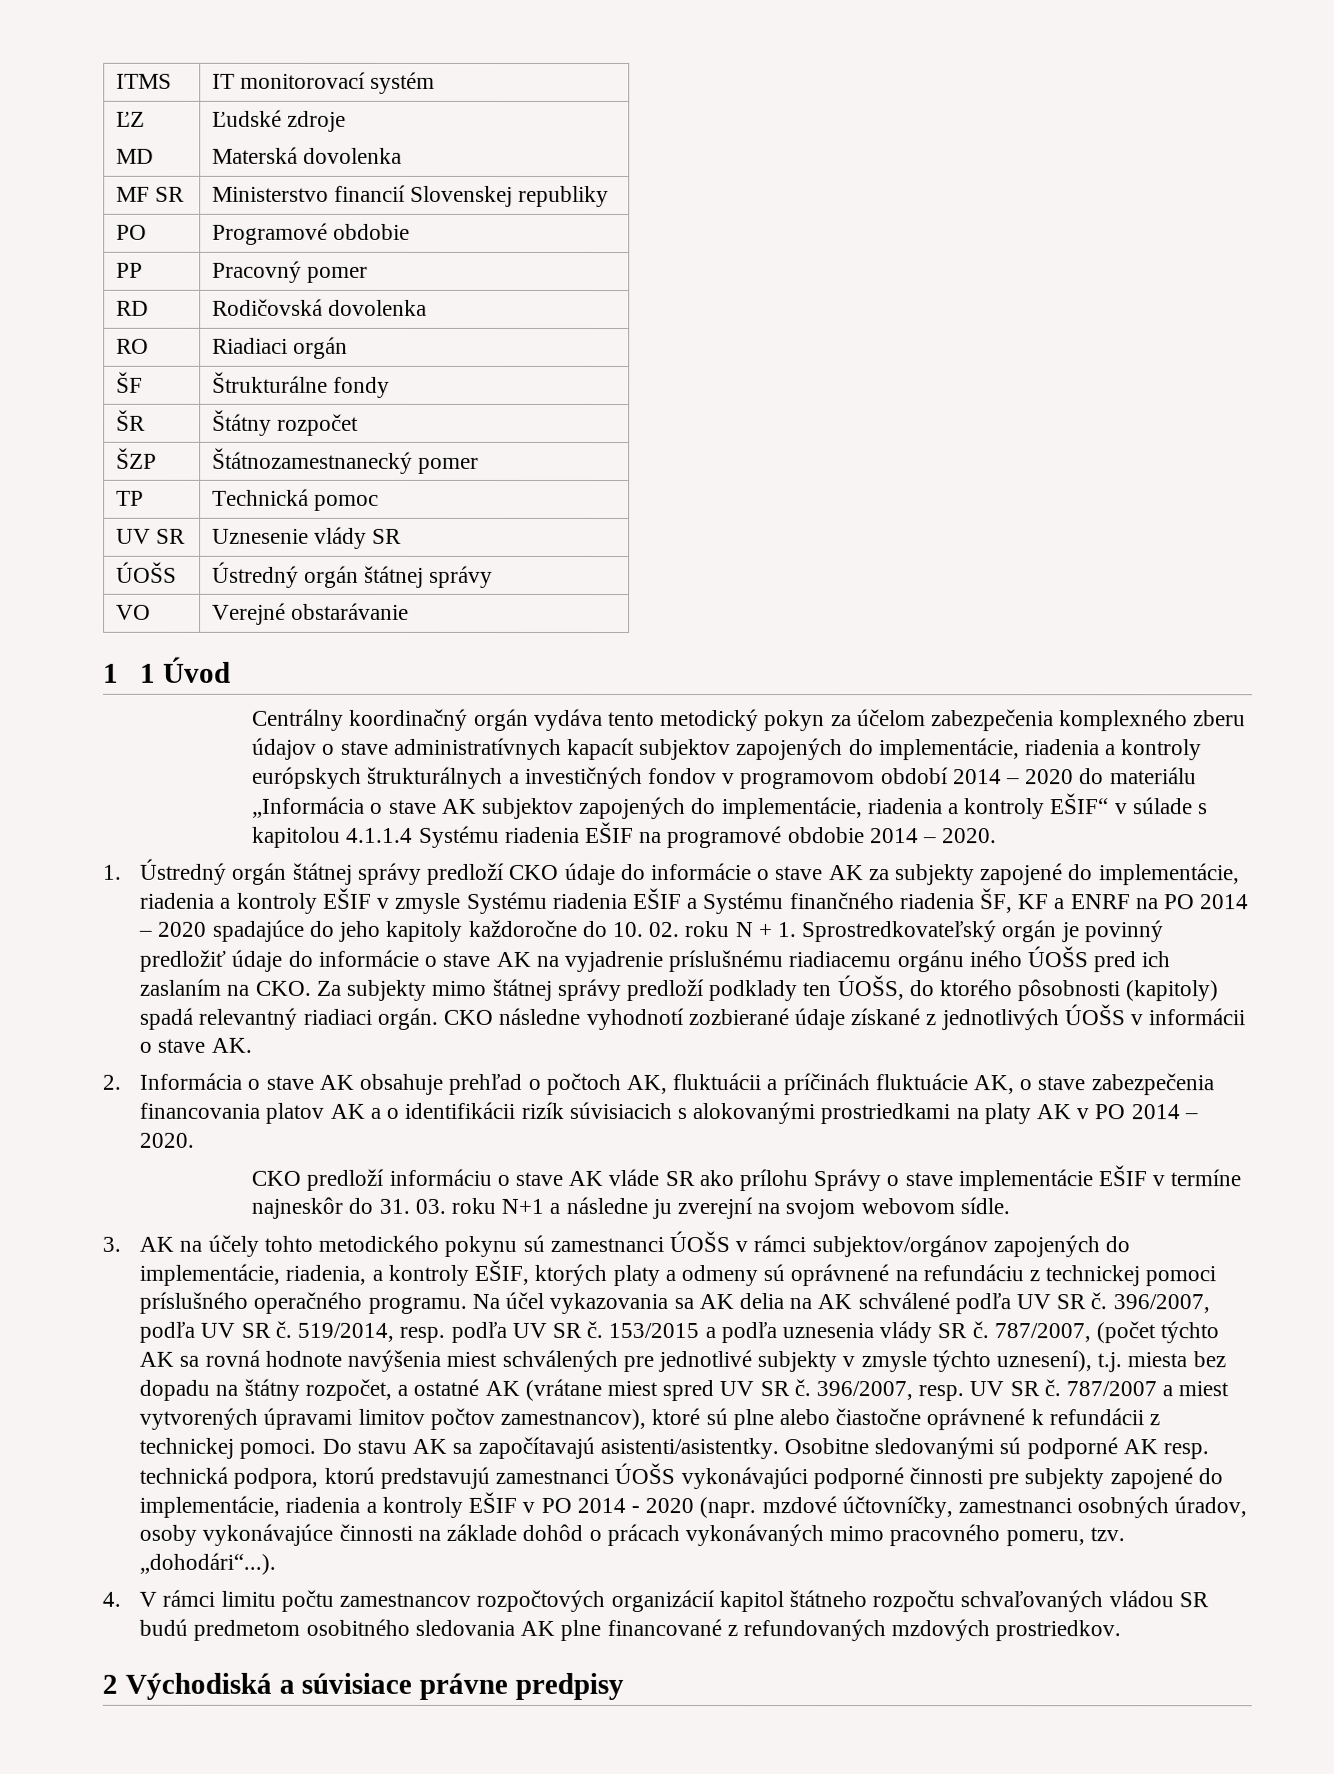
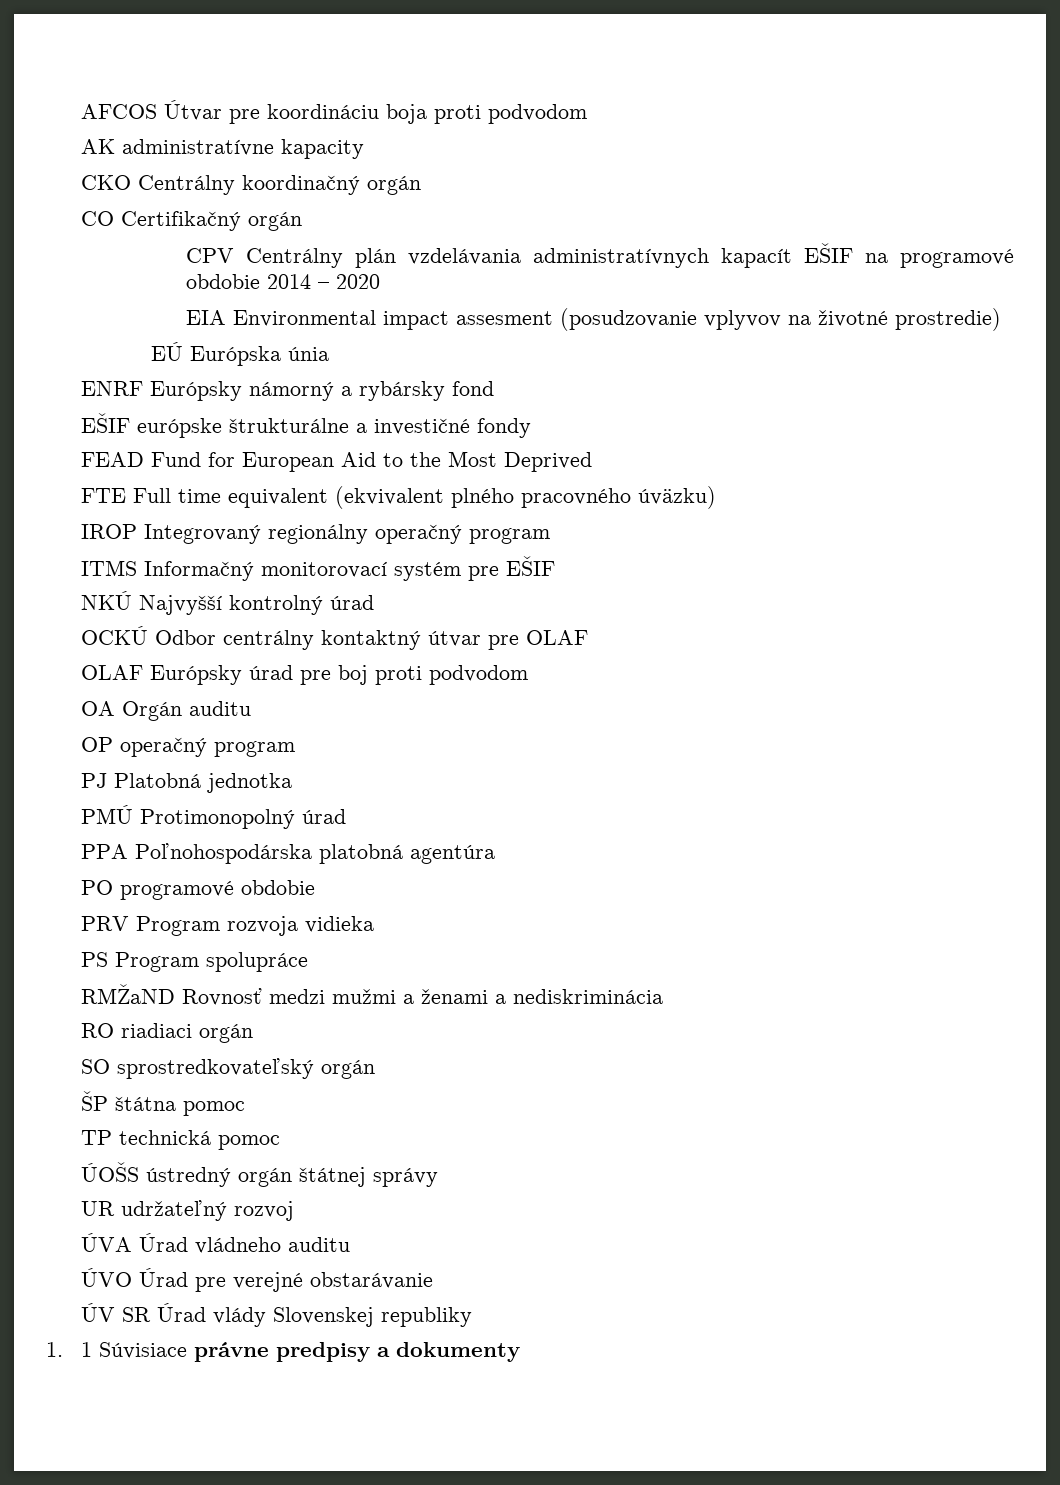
- ITMS | IT monitorovací systém
- ĽZ
- MD | Ľudské zdroje
- Materská dovolenka
- MF SR | Ministerstvo financií Slovenskej republiky
- PO | Programové obdobie
- PP | Pracovný pomer
- RD | Rodičovská dovolenka
- RO | Riadiaci orgán
- ŠF | Štrukturálne fondy
- ŠR | Štátny rozpočet
- ŠZP | Štátnozamestnanecký pomer
- TP | Technická pomoc
- UV SR | Uznesenie vlády SR
- ÚOŠS | Ústredný orgán štátnej správy
- VO | Verejné obstarávanie
- 1 1 Úvod
- Centrálny koordinačný orgán vydáva tento metodický pokyn za účelom zabezpečenia komplexného zberu údajov o stave administratívnych kapacít subjektov zapojených do implementácie, riadenia a kontroly európskych štrukturálnych a investičných fondov v programovom období 2014 – 2020 do materiálu „Informácia o stave AK subjektov zapojených do implementácie, riadenia a kontroly EŠIF“ v súlade s kapitolou 4.1.1.4 Systému riadenia EŠIF na programové obdobie 2014 – 2020.
- 1. Ústredný orgán štátnej správy predloží CKO údaje do informácie o stave AK za subjekty zapojené do implementácie, riadenia a kontroly EŠIF v zmysle Systému riadenia EŠIF a Systému finančného riadenia ŠF, KF a ENRF na PO 2014 – 2020 spadajúce do jeho kapitoly každoročne do 10. 02. roku N + 1. Sprostredkovateľský orgán je povinný predložiť údaje do informácie o stave AK na vyjadrenie príslušnému riadiacemu orgánu iného ÚOŠS pred ich zaslaním na CKO. Za subjekty mimo štátnej správy predloží podklady ten ÚOŠS, do ktorého pôsobnosti (kapitoly) spadá relevantný riadiaci orgán. CKO následne vyhodnotí zozbierané údaje získané z jednotlivých ÚOŠS v informácii o stave AK.
- 2. Informácia o stave AK obsahuje prehľad o počtoch AK, fluktuácii a príčinách fluktuácie AK, o stave zabezpečenia financovania platov AK a o identifikácii rizík súvisiacich s alokovanými prostriedkami na platy AK v PO 2014 – 2020.
- CKO predloží informáciu o stave AK vláde SR ako prílohu Správy o stave implementácie EŠIF v termíne najneskôr do 31. 03. roku N+1 a následne ju zverejní na svojom webovom sídle.
- 3. AK na účely tohto metodického pokynu sú zamestnanci ÚOŠS v rámci subjektov/orgánov zapojených do implementácie, riadenia, a kontroly EŠIF, ktorých platy a odmeny sú oprávnené na refundáciu z technickej pomoci príslušného operačného programu. Na účel vykazovania sa AK delia na AK schválené podľa UV SR č. 396/2007, podľa UV SR č. 519/2014, resp. podľa UV SR č. 153/2015 a podľa uznesenia vlády SR č. 787/2007, (počet týchto AK sa rovná hodnote navýšenia miest schválených pre jednotlivé subjekty v zmysle týchto uznesení), t.j. miesta bez dopadu na štátny rozpočet, a ostatné AK (vrátane miest spred UV SR č. 396/2007, resp. UV SR č. 787/2007 a miest vytvorených úpravami limitov počtov zamestnancov), ktoré sú plne alebo čiastočne oprávnené k refundácii z technickej pomoci. Do stavu AK sa započítavajú asistenti/asistentky. Osobitne sledovanými sú podporné AK resp. technická podpora, ktorú predstavujú zamestnanci ÚOŠS vykonávajúci podporné činnosti pre subjekty zapojené do implementácie, riadenia a kontroly EŠIF v PO 2014 - 2020 (napr. mzdové účtovníčky, zamestnanci osobných úradov, osoby vykonávajúce činnosti na základe dohôd o prácach vykonávaných mimo pracovného pomeru, tzv. „dohodári“...).
- 4. V rámci limitu počtu zamestnancov rozpočtových organizácií kapitol štátneho rozpočtu schvaľovaných vládou SR budú predmetom osobitného sledovania AK plne financované z refundovaných mzdových prostriedkov.
- 2 Východiská a súvisiace právne predpisy
+ AFCOS Útvar pre koordináciu boja proti podvodom
+ AK administratívne kapacity
+ CKO Centrálny koordinačný orgán
+ CO Certifikačný orgán
+ CPV Centrálny plán vzdelávania administratívnych kapacít EŠIF na programové obdobie 2014 – 2020
+ EIA Environmental impact assesment (posudzovanie vplyvov na životné prostredie)
+ EÚ Európska únia
+ ENRF Európsky námorný a rybársky fond
+ EŠIF európske štrukturálne a investičné fondy
+ FEAD Fund for European Aid to the Most Deprived
+ FTE Full time equivalent (ekvivalent plného pracovného úväzku)
+ IROP Integrovaný regionálny operačný program
+ ITMS Informačný monitorovací systém pre EŠIF
+ NKÚ Najvyšší kontrolný úrad
+ OCKÚ Odbor centrálny kontaktný útvar pre OLAF
+ OLAF Európsky úrad pre boj proti podvodom
+ OA Orgán auditu
+ OP operačný program
+ PJ Platobná jednotka
+ PMÚ Protimonopolný úrad
+ PPA Poľnohospodárska platobná agentúra
+ PO programové obdobie
+ PRV Program rozvoja vidieka
+ PS Program spolupráce
+ RMŽaND Rovnosť medzi mužmi a ženami a nediskriminácia
+ RO riadiaci orgán
+ SO sprostredkovateľský orgán
+ ŠP štátna pomoc
+ TP technická pomoc
+ ÚOŠS ústredný orgán štátnej správy
+ UR udržateľný rozvoj
+ ÚVA Úrad vládneho auditu
+ ÚVO Úrad pre verejné obstarávanie
+ ÚV SR Úrad vlády Slovenskej republiky
+ 1. 1 Súvisiace právne predpisy a dokumenty

